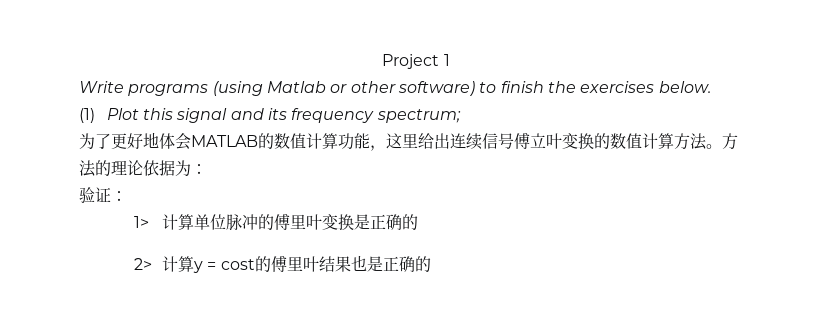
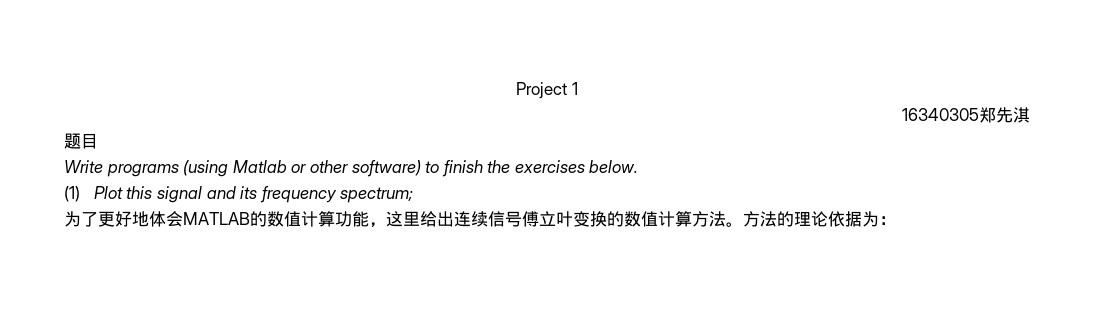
+ 16340305郑先淇
+ 题目
- 验证：
- 1>计算单位脉冲的傅里叶变换是正确的
- 2>计算y = cost的傅里叶结果也是正确的

